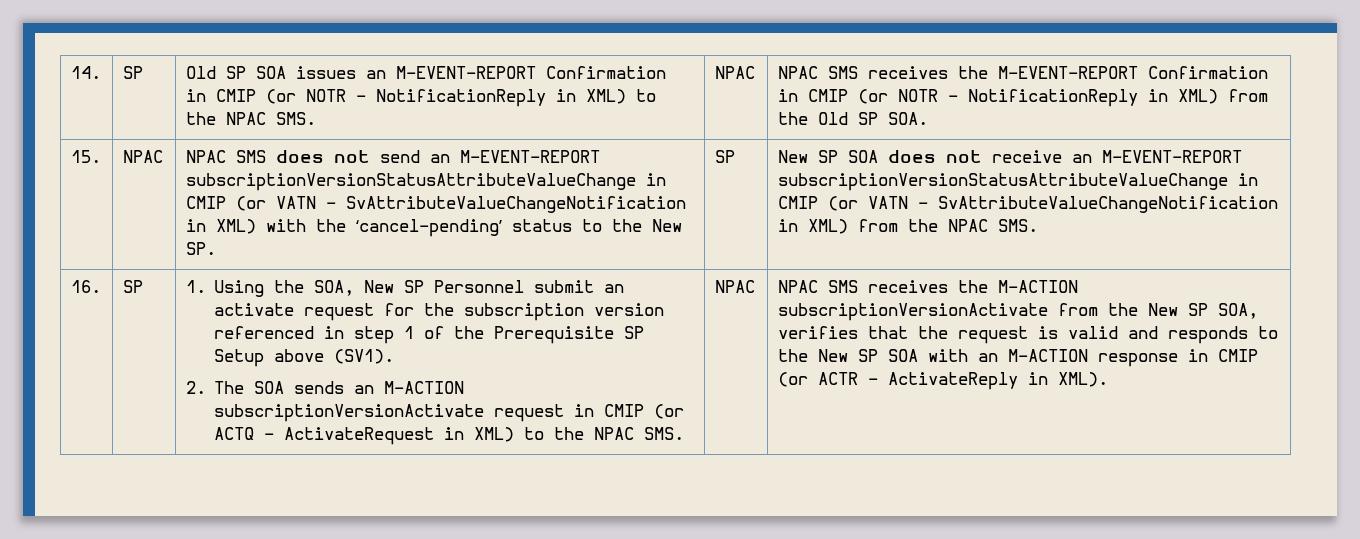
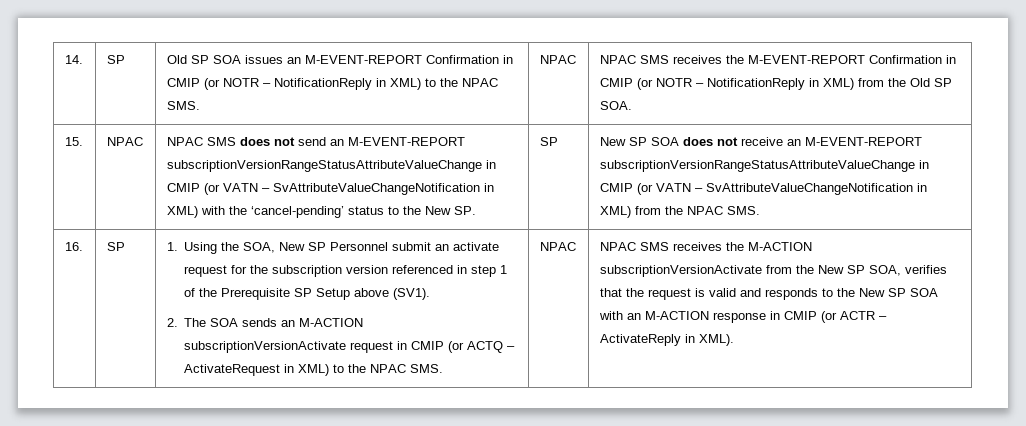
- NPAC SMS does not send an M-EVENT-REPORT subscriptionVersionStatusAttributeValueChange in CMIP (or VATN – SvAttributeValueChangeNotification in XML) with the ‘cancel-pending’ status to the New SP.
+ NPAC SMS does not send an M-EVENT-REPORT subscriptionVersionRangeStatusAttributeValueChange in CMIP (or VATN – SvAttributeValueChangeNotification in XML) with the ‘cancel-pending’ status to the New SP.
- New SP SOA does not receive an M-EVENT-REPORT subscriptionVersionStatusAttributeValueChange in CMIP (or VATN – SvAttributeValueChangeNotification in XML) from the NPAC SMS.
+ New SP SOA does not receive an M-EVENT-REPORT subscriptionVersionRangeStatusAttributeValueChange in CMIP (or VATN – SvAttributeValueChangeNotification in XML) from the NPAC SMS.

